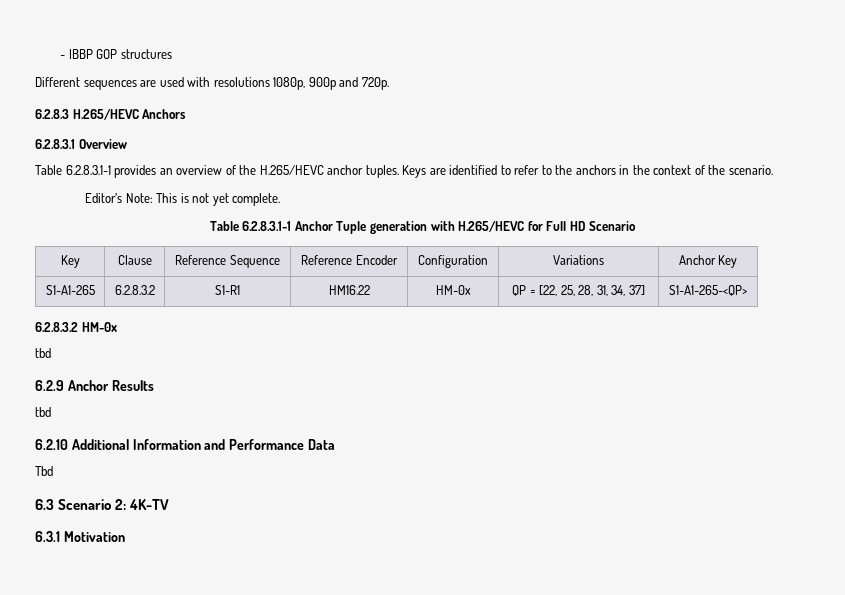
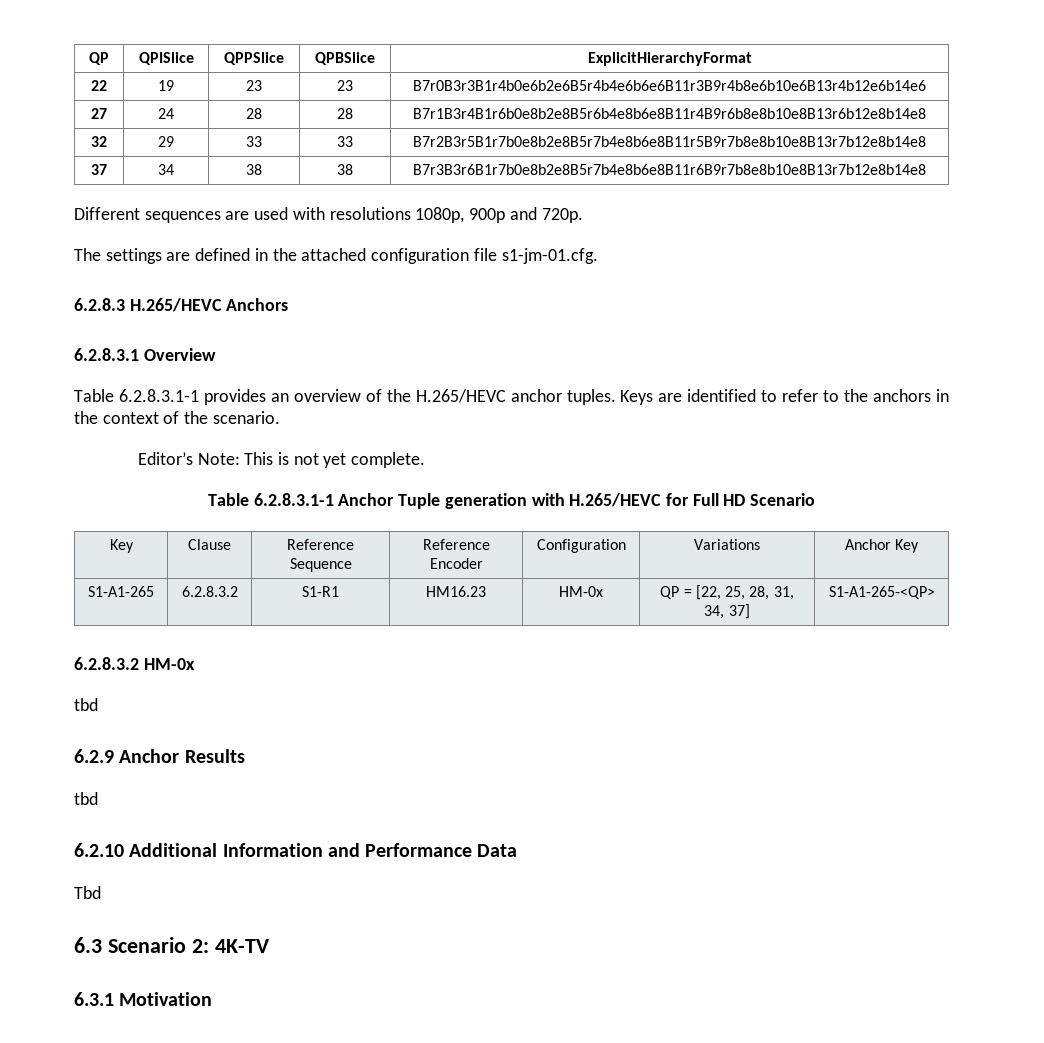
- - IBBP GOP structures
+ QP | QPISlice | QPPSlice | QPBSlice | ExplicitHierarchyFormat
+ 22 | 19 | 23 | 23 | B7r0B3r3B1r4b0e6b2e6B5r4b4e6b6e6B11r3B9r4b8e6b10e6B13r4b12e6b14e6
+ 27 | 24 | 28 | 28 | B7r1B3r4B1r6b0e8b2e8B5r6b4e8b6e8B11r4B9r6b8e8b10e8B13r6b12e8b14e8
+ 32 | 29 | 33 | 33 | B7r2B3r5B1r7b0e8b2e8B5r7b4e8b6e8B11r5B9r7b8e8b10e8B13r7b12e8b14e8
+ 37 | 34 | 38 | 38 | B7r3B3r6B1r7b0e8b2e8B5r7b4e8b6e8B11r6B9r7b8e8b10e8B13r7b12e8b14e8
+ The settings are defined in the attached configuration file s1-jm-01.cfg.
- S1-A1-265 | 6.2.8.3.2 | S1-R1 | HM16.22 | HM-0x | QP = [22, 25, 28, 31, 34, 37] | S1-A1-265-<QP>
+ S1-A1-265 | 6.2.8.3.2 | S1-R1 | HM16.23 | HM-0x | QP = [22, 25, 28, 31, 34, 37] | S1-A1-265-<QP>

